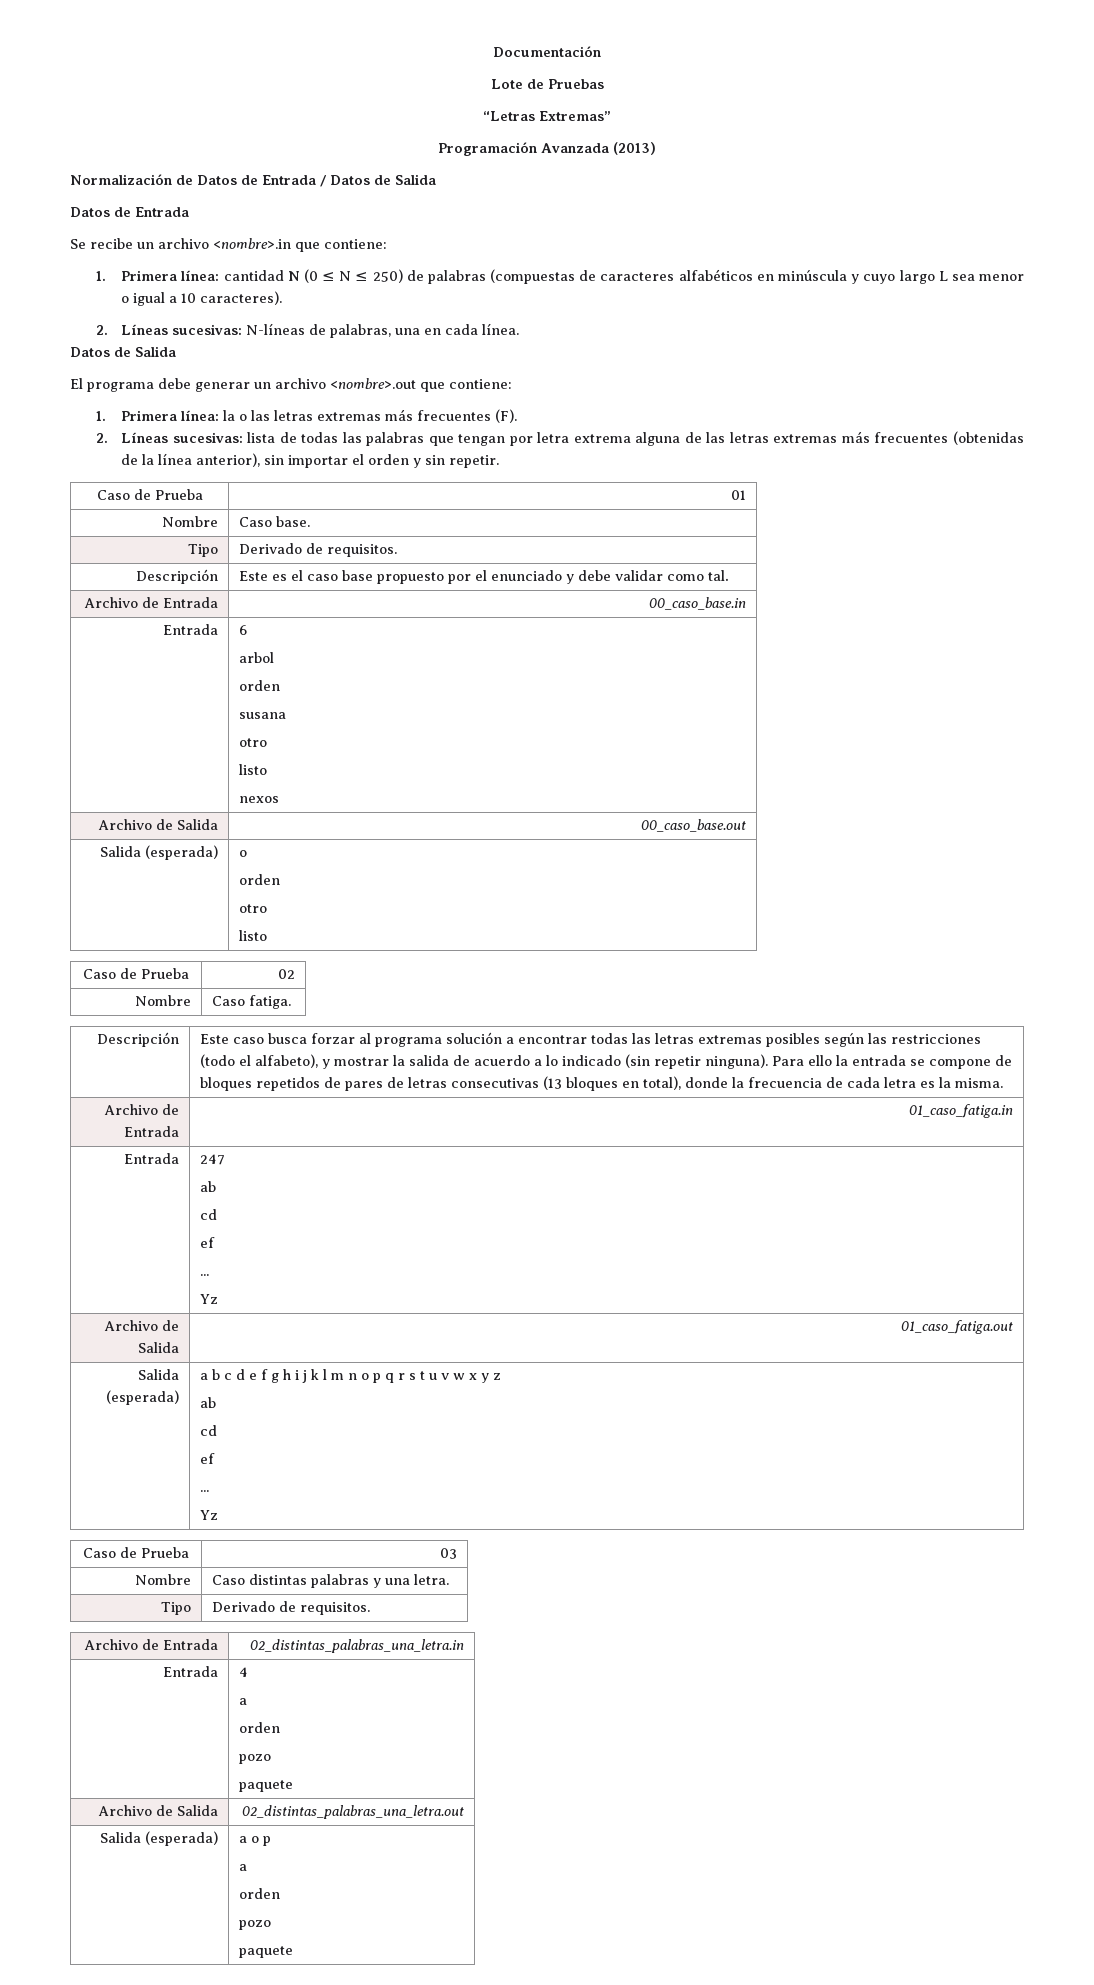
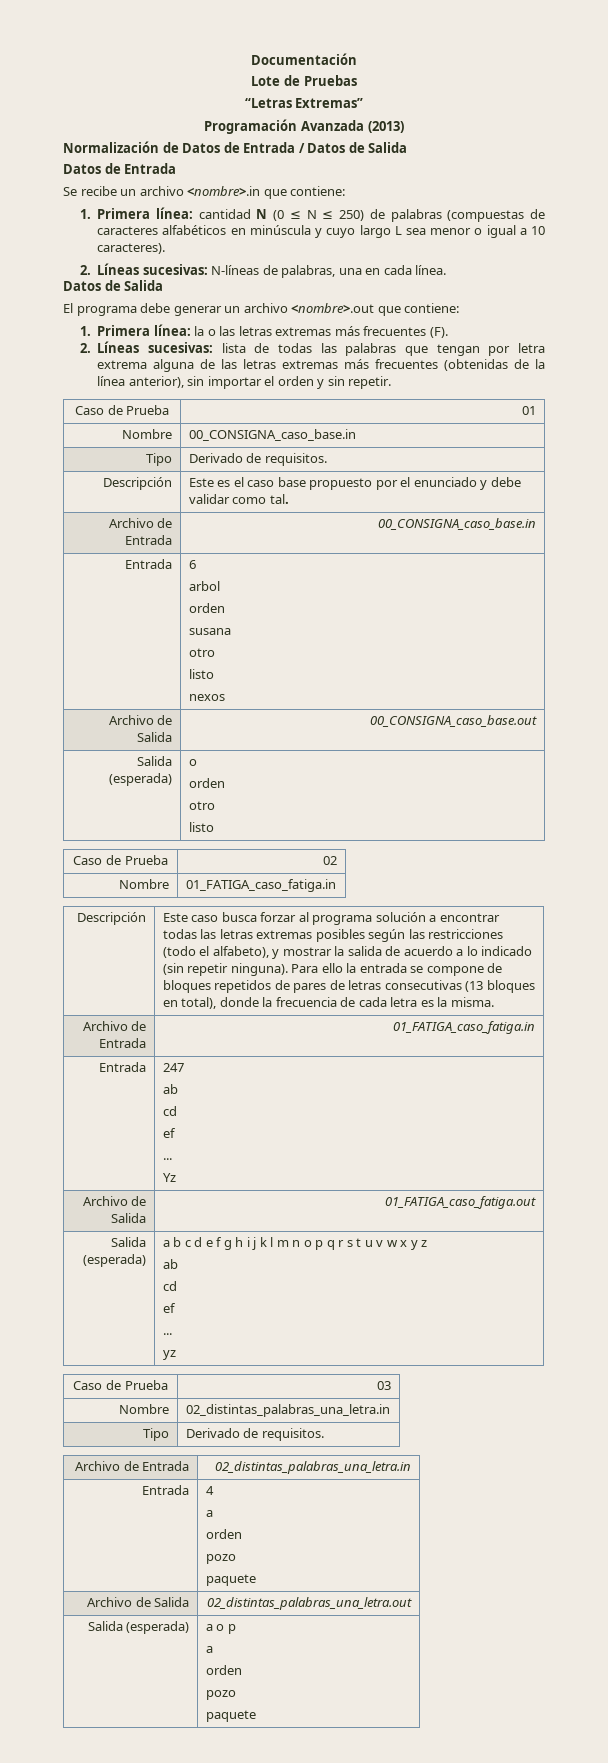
- Nombre | Caso base.
+ Nombre | 00_CONSIGNA_caso_base.in
- Archivo de Entrada | 00_caso_base.in
+ Archivo de Entrada | 00_CONSIGNA_caso_base.in
- Archivo de Salida | 00_caso_base.out
+ Archivo de Salida | 00_CONSIGNA_caso_base.out
- Nombre | Caso fatiga.
+ Nombre | 01_FATIGA_caso_fatiga.in
- Archivo de Entrada | 01_caso_fatiga.in
+ Archivo de Entrada | 01_FATIGA_caso_fatiga.in
- Archivo de Salida | 01_caso_fatiga.out
+ Archivo de Salida | 01_FATIGA_caso_fatiga.out
  Salida (esperada) | a b c d e f g h i j k l m n o p q r s t u v w x y z
  ab
  cd
  ef
  ...
- Yz
+ yz
- Nombre | Caso distintas palabras y una letra.
+ Nombre | 02_distintas_palabras_una_letra.in

